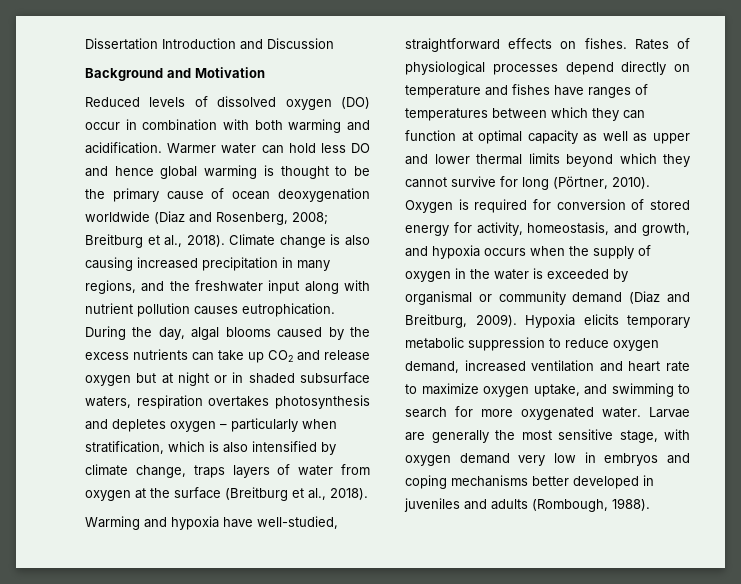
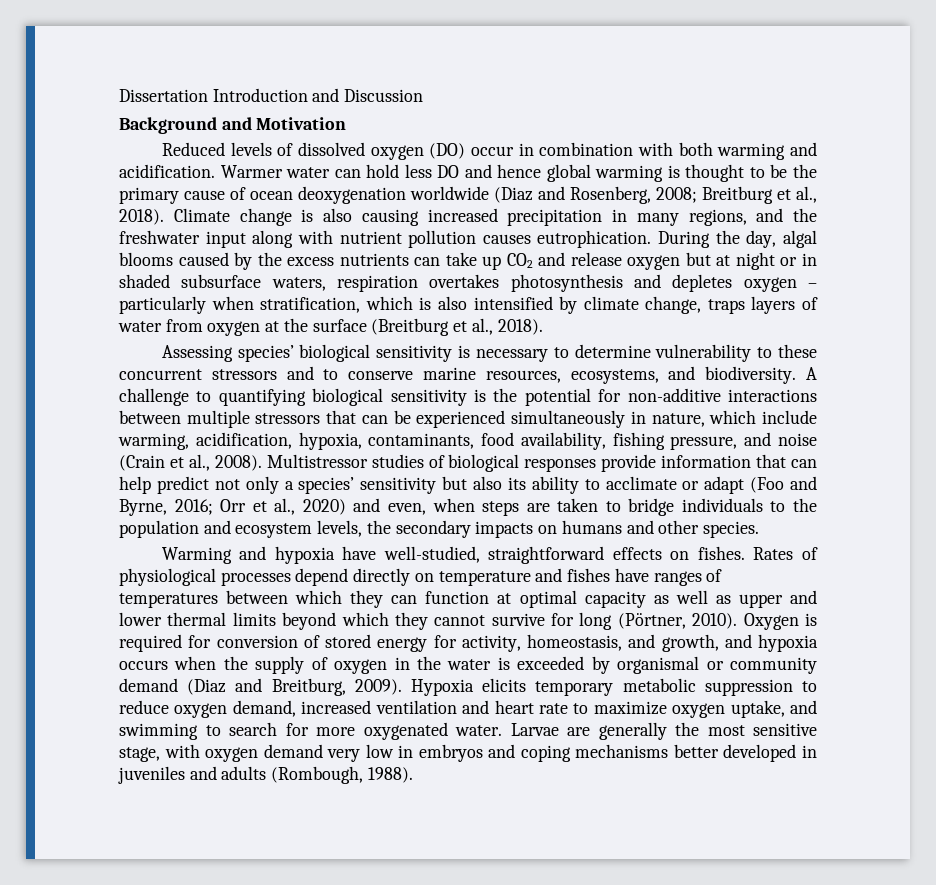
+ Assessing species’ biological sensitivity is necessary to determine vulnerability to these concurrent stressors and to conserve marine resources, ecosystems, and biodiversity. A challenge to quantifying biological sensitivity is the potential for non-additive interactions between multiple stressors that can be experienced simultaneously in nature, which include warming, acidification, hypoxia, contaminants, food availability, fishing pressure, and noise (Crain et al., 2008). Multistressor studies of biological responses provide information that can help predict not only a species’ sensitivity but also its ability to acclimate or adapt (Foo and Byrne, 2016; Orr et al., 2020) and even, when steps are taken to bridge individuals to the population and ecosystem levels, the secondary impacts on humans and other species.

